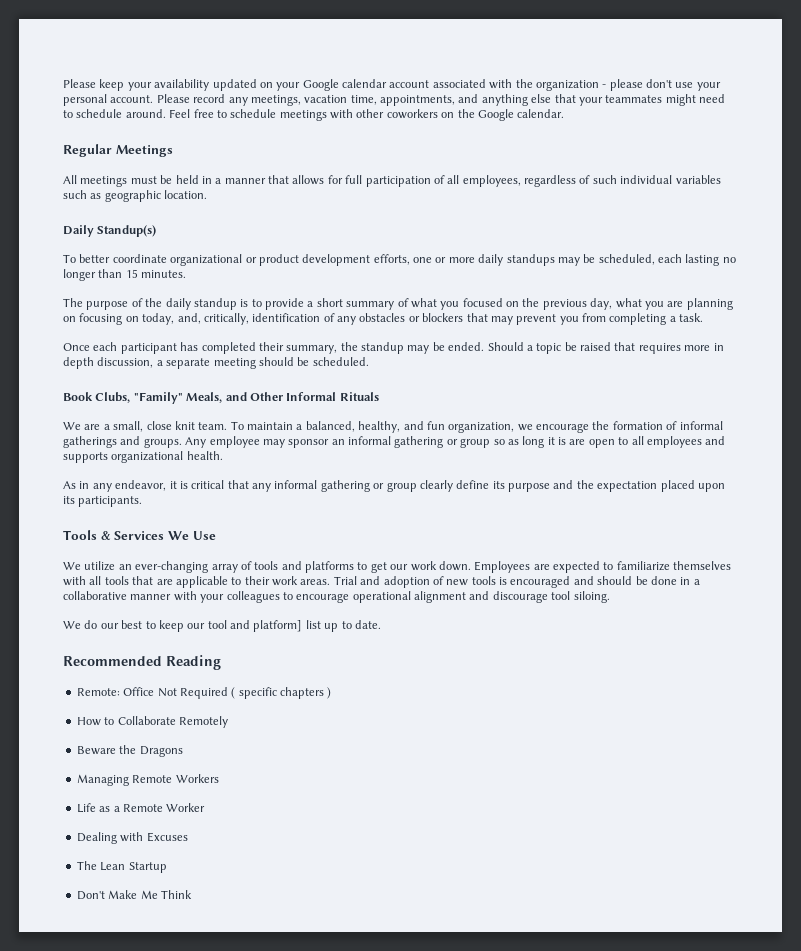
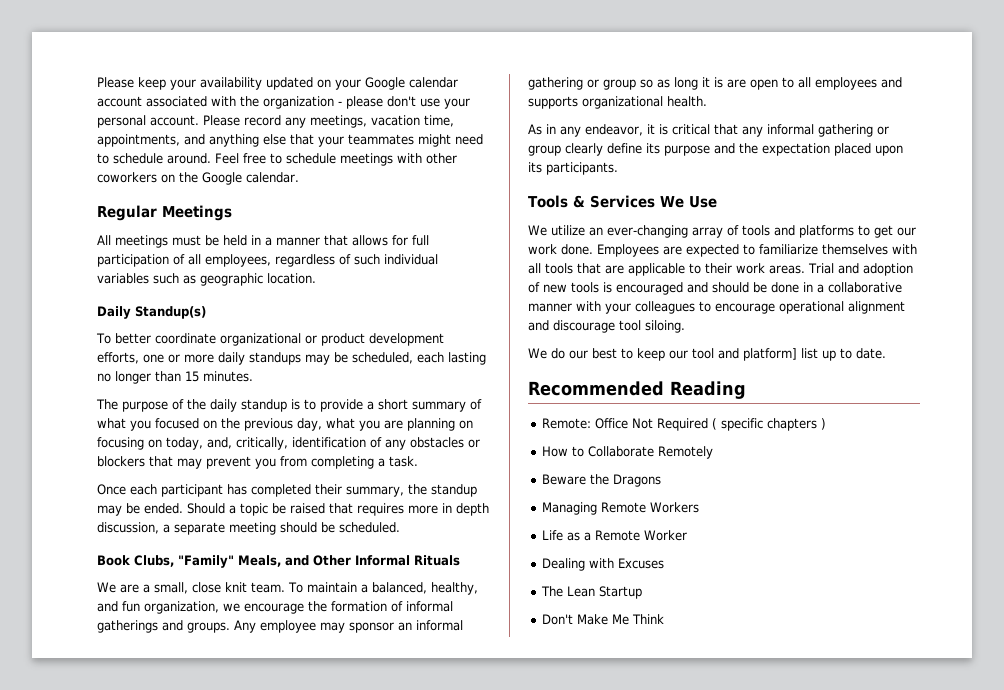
- We utilize an ever-changing array of tools and platforms to get our work down.
+ We utilize an ever-changing array of tools and platforms to get our work done.

